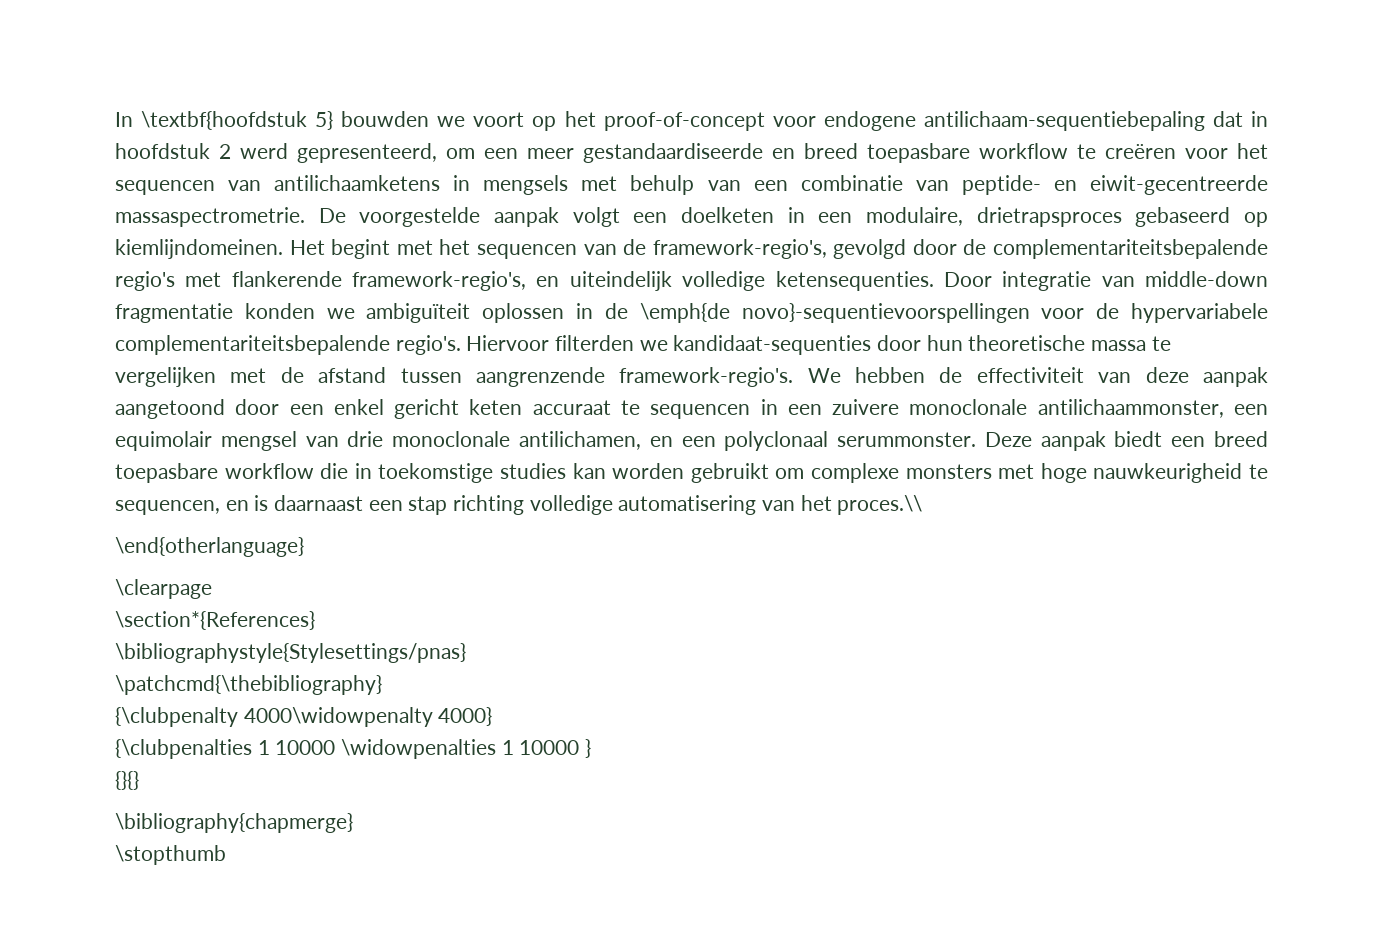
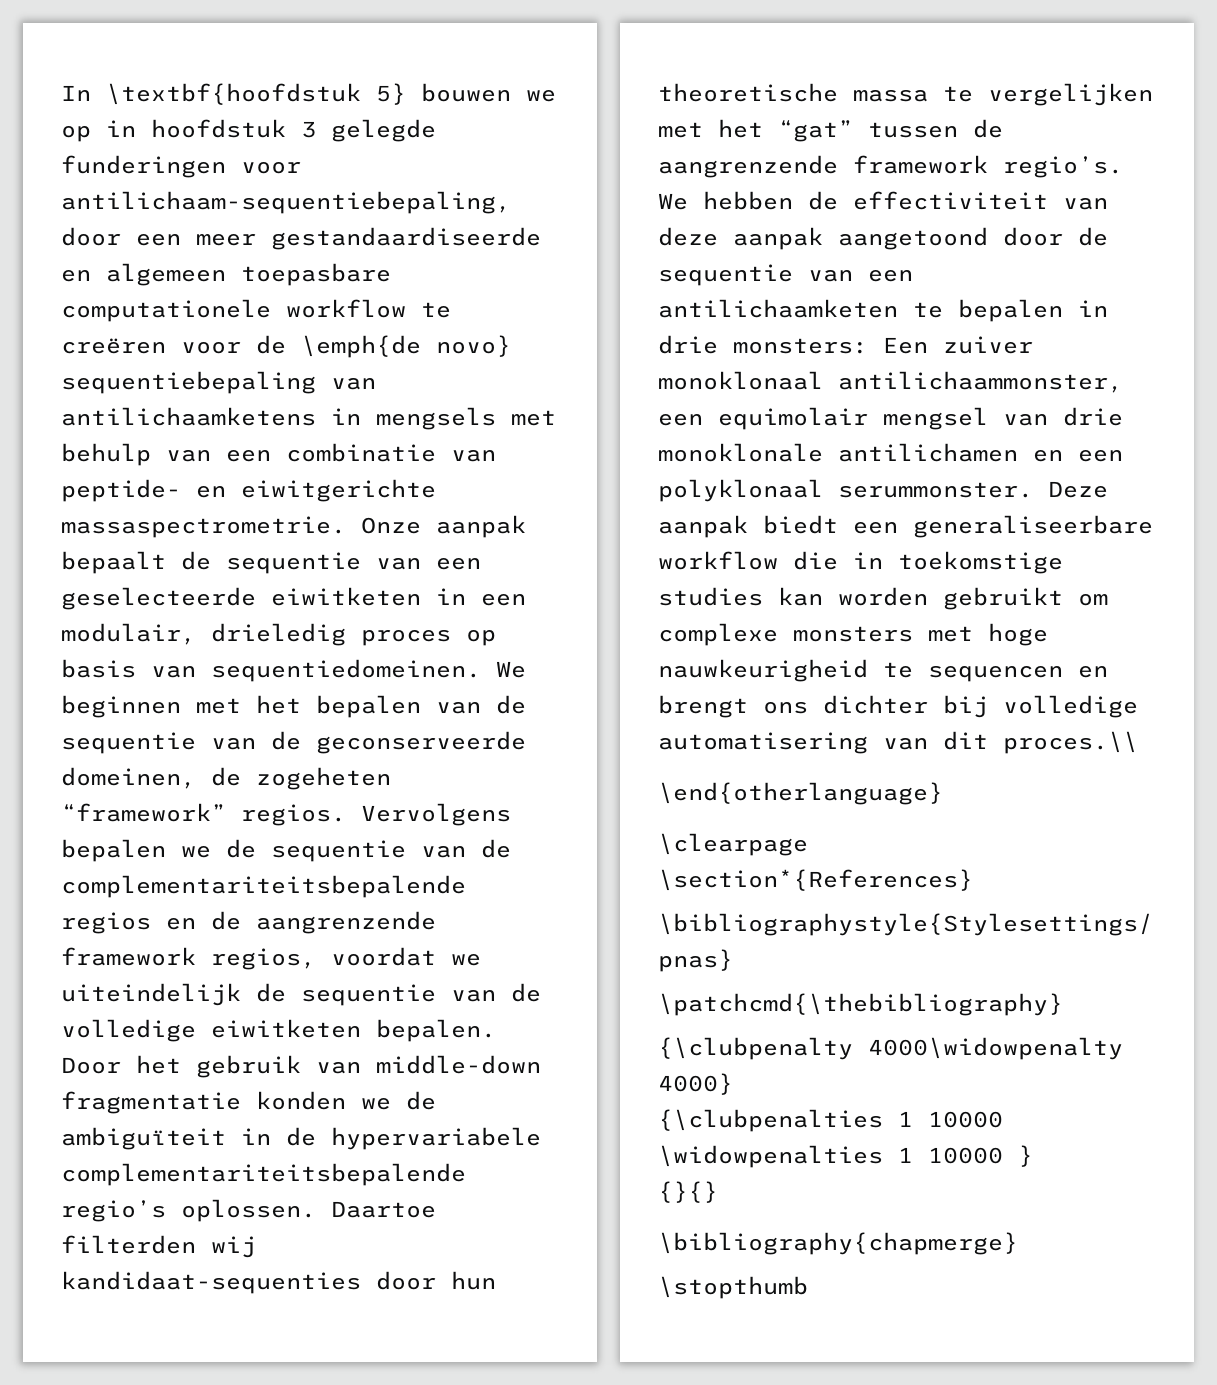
- In \textbf{hoofdstuk 5} bouwden we voort op het proof-of-concept voor endogene antilichaam-sequentiebepaling dat in hoofdstuk 2 werd gepresenteerd, om een meer gestandaardiseerde en breed toepasbare workflow te creëren voor het sequencen van antilichaamketens in mengsels met behulp van een combinatie van peptide- en eiwit-gecentreerde massaspectrometrie. De voorgestelde aanpak volgt een doelketen in een modulaire, drietrapsproces gebaseerd op kiemlijndomeinen. Het begint met het sequencen van de framework-regio's, gevolgd door de complementariteitsbepalende regio's met flankerende framework-regio's, en uiteindelijk volledige ketensequenties. Door integratie van middle-down fragmentatie konden we ambiguïteit oplossen in de \emph{de novo}-sequentievoorspellingen voor de hypervariabele complementariteitsbepalende regio's. Hiervoor filterden we kandidaat-sequenties door hun theoretische massa te vergelijken met de afstand tussen aangrenzende framework-regio's.
+ In \textbf{hoofdstuk 5} bouwen we op in hoofdstuk 3 gelegde funderingen voor antilichaam-sequentiebepaling, door een meer gestandaardiseerde en algemeen toepasbare computationele workflow te creëren voor de \emph{de novo} sequentiebepaling van antilichaamketens in mengsels met behulp van een combinatie van peptide- en eiwitgerichte massaspectrometrie. Onze aanpak bepaalt de sequentie van een geselecteerde eiwitketen in een modulair, drieledig proces op basis van sequentiedomeinen. We beginnen met het bepalen van de sequentie van de geconserveerde domeinen, de zogeheten “framework” regios. Vervolgens bepalen we de sequentie van de complementariteitsbepalende regios en de aangrenzende framework regios, voordat we uiteindelijk de sequentie van de volledige eiwitketen bepalen. Door het gebruik van middle-down fragmentatie konden we de ambiguïteit in de hypervariabele complementariteitsbepalende regio’s oplossen. Daartoe filterden wij kandidaat-sequenties door hun theoretische massa te vergelijken met het “gat” tussen de aangrenzende framework regio’s.
- We hebben de effectiviteit van deze aanpak aangetoond door een enkel gericht keten accuraat te sequencen in een zuivere monoclonale antilichaammonster, een equimolair mengsel van drie monoclonale antilichamen, en een polyclonaal serummonster.
+ We hebben de effectiviteit van deze aanpak aangetoond door de sequentie van een antilichaamketen te bepalen in drie monsters: Een zuiver monoklonaal antilichaammonster, een equimolair mengsel van drie monoklonale antilichamen en een polyklonaal serummonster.
- Deze aanpak biedt een breed toepasbare workflow die in toekomstige studies kan worden gebruikt om complexe monsters met hoge nauwkeurigheid te sequencen, en is daarnaast een stap richting volledige automatisering van het proces.\\
+ Deze aanpak biedt een generaliseerbare workflow die in toekomstige studies kan worden gebruikt om complexe monsters met hoge nauwkeurigheid te sequencen en brengt ons dichter bij volledige automatisering van dit proces.\\

